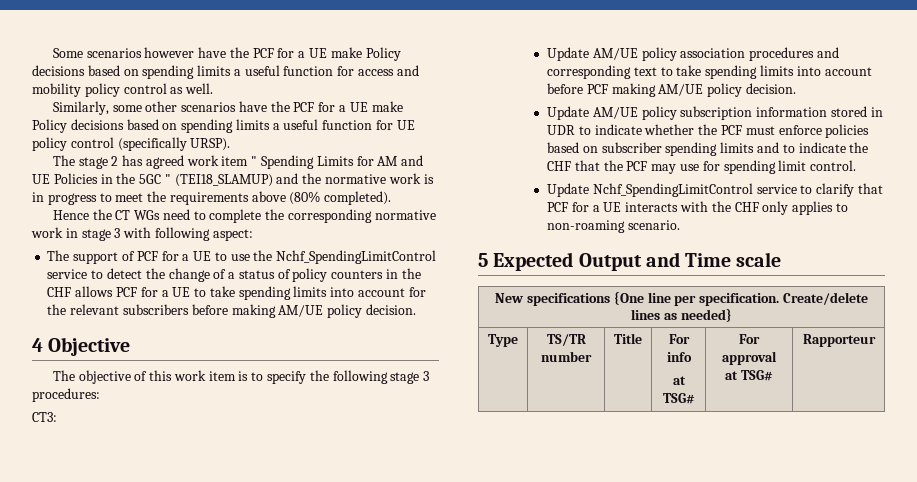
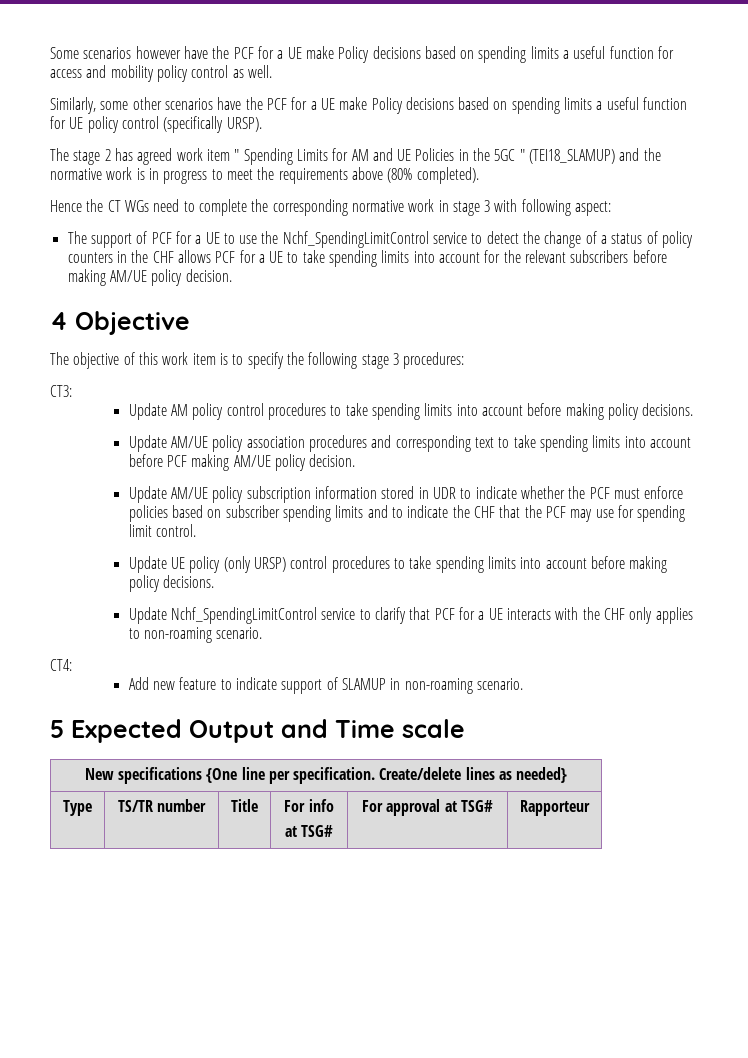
+ Update AM policy control procedures to take spending limits into account before making policy decisions.
+ Update UE policy (only URSP) control procedures to take spending limits into account before making policy decisions.
+ CT4:
+ Add new feature to indicate support of SLAMUP in non-roaming scenario.

